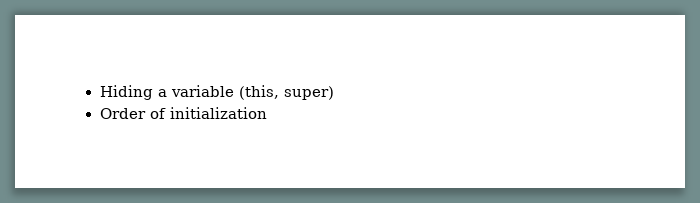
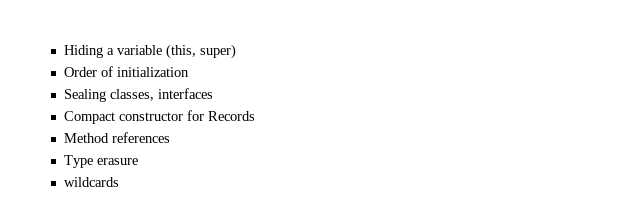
+ Sealing classes, interfaces
+ Compact constructor for Records
+ Method references
+ Type erasure
+ wildcards

